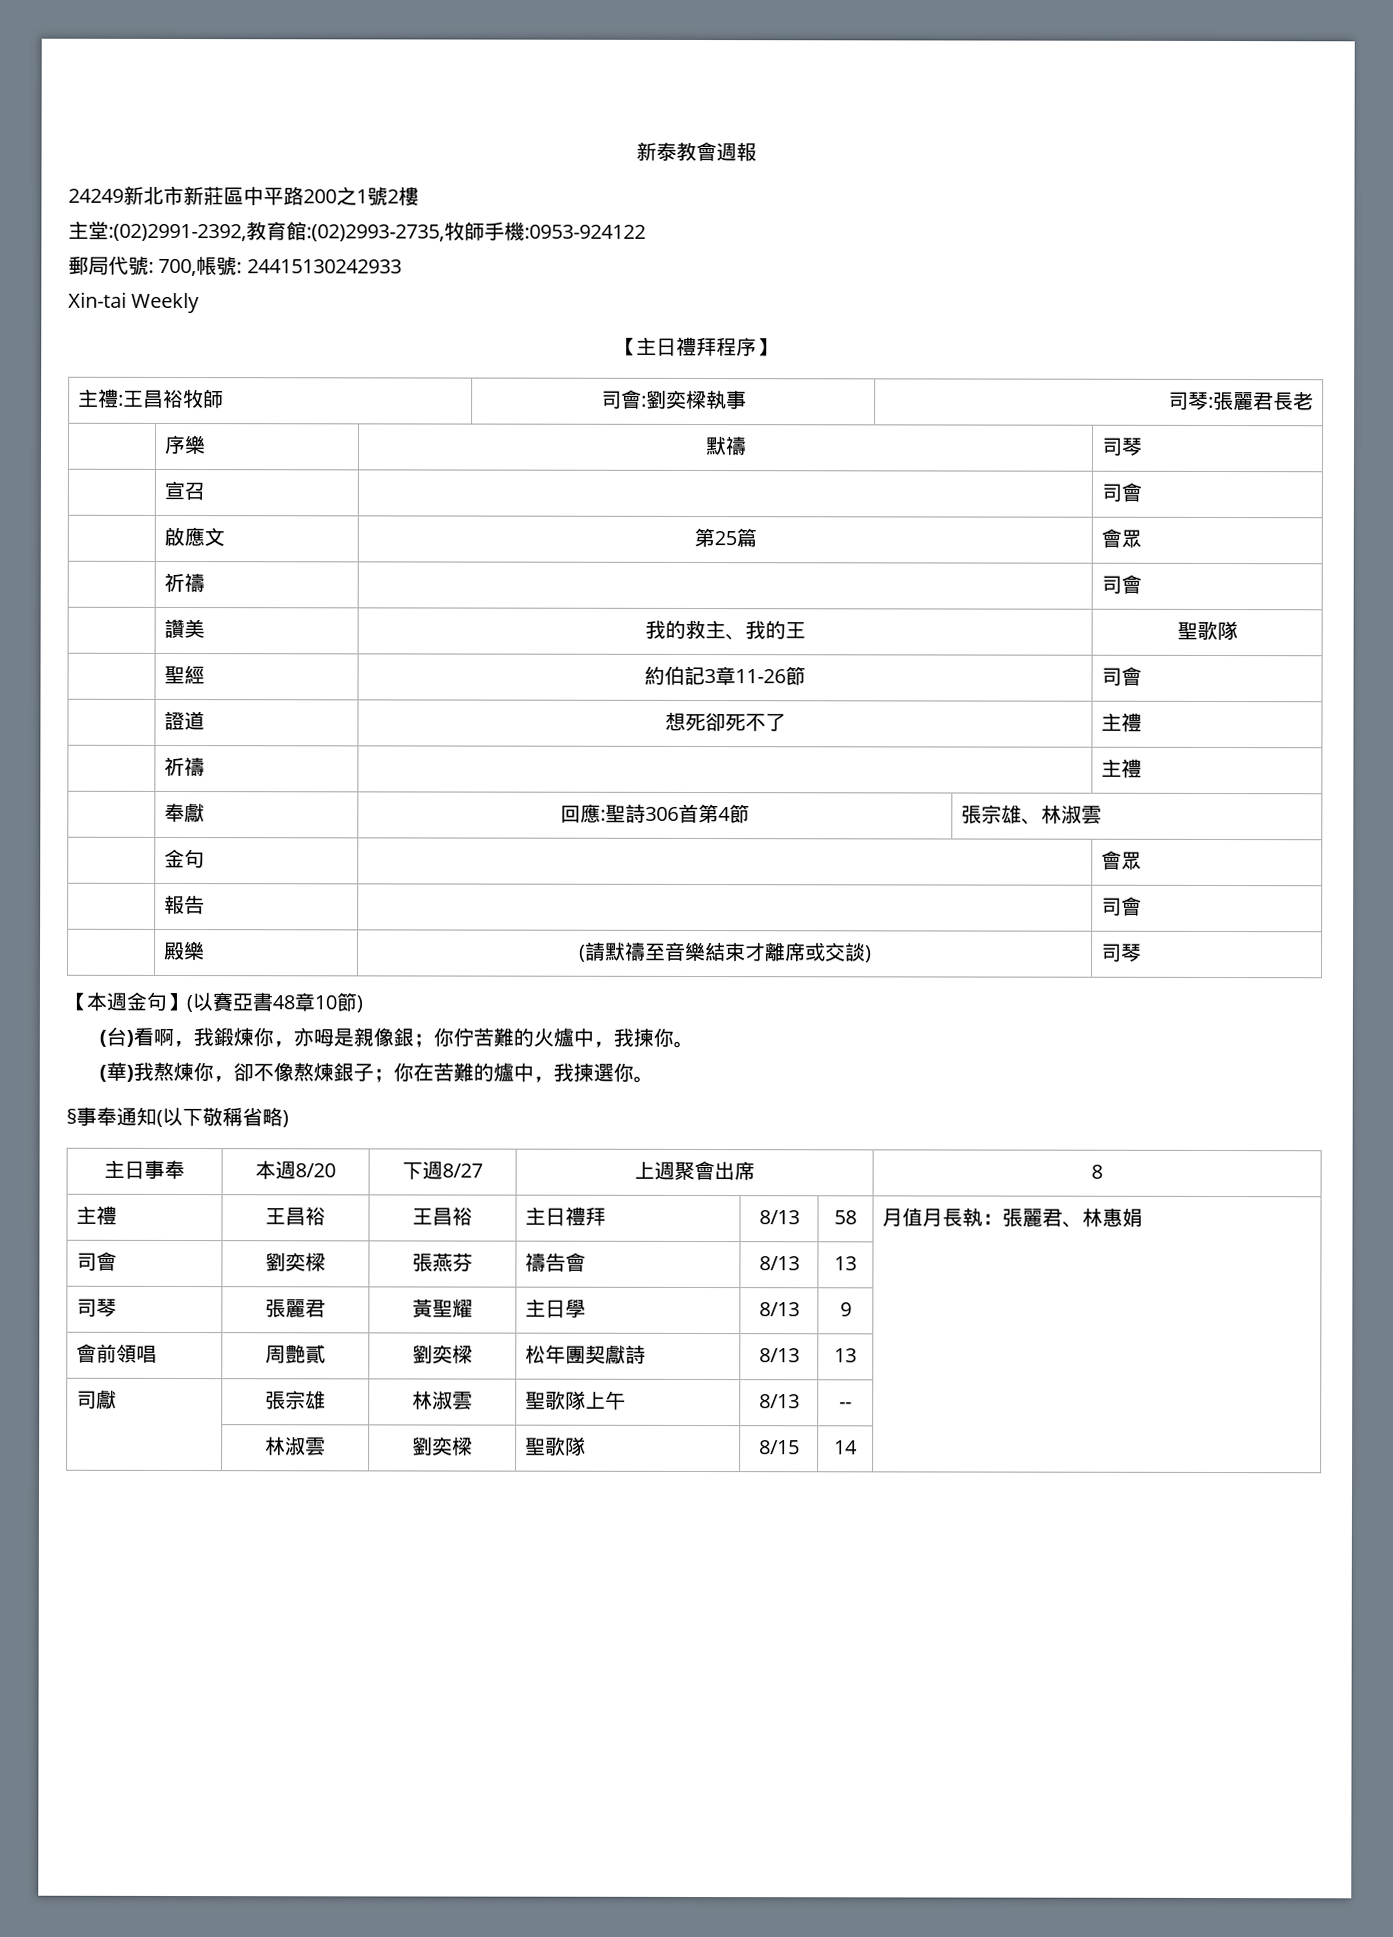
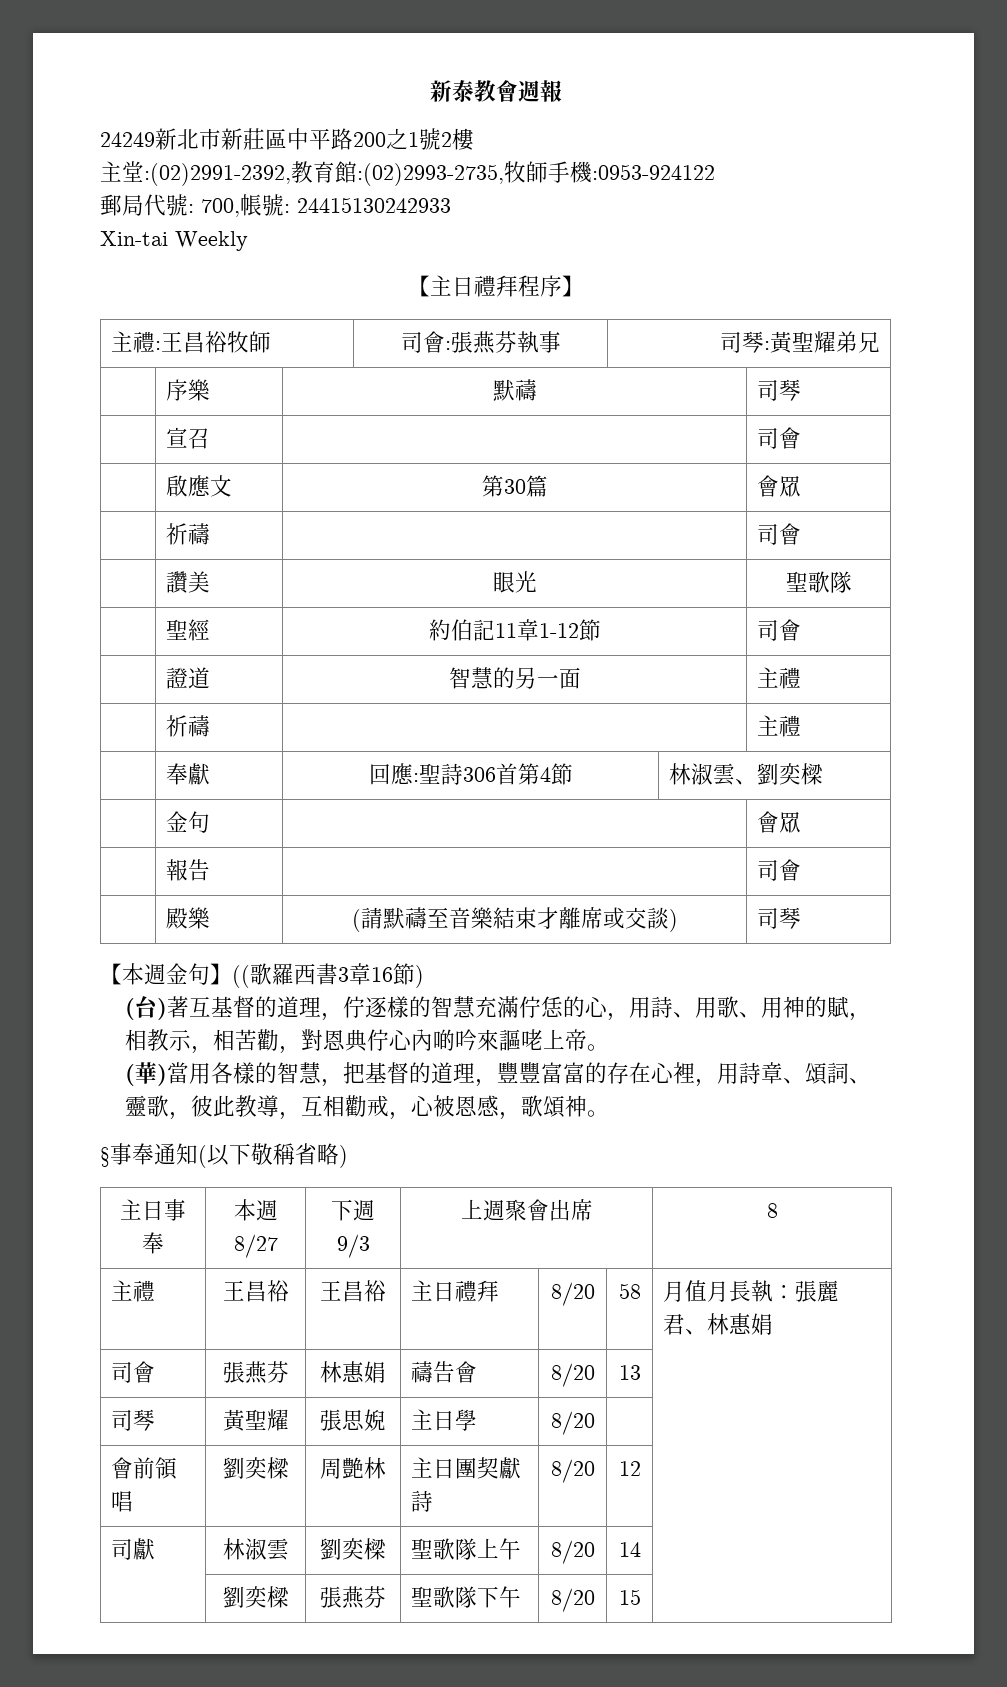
- 主禮:王昌裕牧師 | 司會:劉奕樑執事 | 司琴:張麗君長老
+ 主禮:王昌裕牧師 | 司會:張燕芬執事 | 司琴:黃聖耀弟兄
- | 啟應文 | 第25篇 | 會眾
+ | 啟應文 | 第30篇 | 會眾
- | 讚美 | 我的救主、我的王 | 聖歌隊
+ | 讚美 | 眼光 | 聖歌隊
- | 聖經 | 約伯記3章11-26節 | 司會
+ | 聖經 | 約伯記11章1-12節 | 司會
- | 證道 | 想死卻死不了 | 主禮
+ | 證道 | 智慧的另一面 | 主禮
- | 奉獻 | 回應:聖詩306首第4節 | 張宗雄、林淑雲
+ | 奉獻 | 回應:聖詩306首第4節 | 林淑雲、劉奕樑
- 【本週金句】(以賽亞書48章10節)
+ 【本週金句】((歌羅西書3章16節)
- (台)看啊，我鍛煉你，亦呣是親像銀；你佇苦難的火爐中，我揀你。
- (華)我熬煉你，卻不像熬煉銀子；你在苦難的爐中，我揀選你。
+ (台)著互基督的道理，佇逐樣的智慧充滿佇恁的心，用詩、用歌、用神的賦，相教示，相苦勸，對恩典佇心內啲吟來謳咾上帝。
+ (華)當用各樣的智慧，把基督的道理，豐豐富富的存在心裡，用詩章、頌詞、靈歌，彼此教導，互相勸戒，心被恩感，歌頌神。
- 主日事奉 | 本週8/20 | 下週8/27 | 上週聚會出席 | 8
+ 主日事奉 | 本週8/27 | 下週9/3 | 上週聚會出席 | 8
- 主禮 | 王昌裕 | 王昌裕 | 主日禮拜 | 8/13 | 58 | 月值月長執：張麗君、林惠娟
+ 主禮 | 王昌裕 | 王昌裕 | 主日禮拜 | 8/20 | 58 | 月值月長執：張麗君、林惠娟
- 司會 | 劉奕樑 | 張燕芬 | 禱告會 | 8/13 | 13 |
+ 司會 | 張燕芬 | 林惠娟 | 禱告會 | 8/20 | 13 |
- 司琴 | 張麗君 | 黃聖耀 | 主日學 | 8/13 | 9 |
+ 司琴 | 黃聖耀 | 張思婗 | 主日學 | 8/20 | |
- 會前領唱 | 周艶貳 | 劉奕樑 | 松年團契獻詩 | 8/13 | 13 |
+ 會前領唱 | 劉奕樑 | 周艶林 | 主日團契獻詩 | 8/20 | 12 |
- 司獻 | 張宗雄 | 林淑雲 | 聖歌隊上午 | 8/13 | -- |
- | 林淑雲 | 劉奕樑 | 聖歌隊 | 8/15 | 14 |
+ 司獻 | 林淑雲 | 劉奕樑 | 聖歌隊上午 | 8/20 | 14 |
+ | 劉奕樑 | 張燕芬 | 聖歌隊下午 | 8/20 | 15 |

